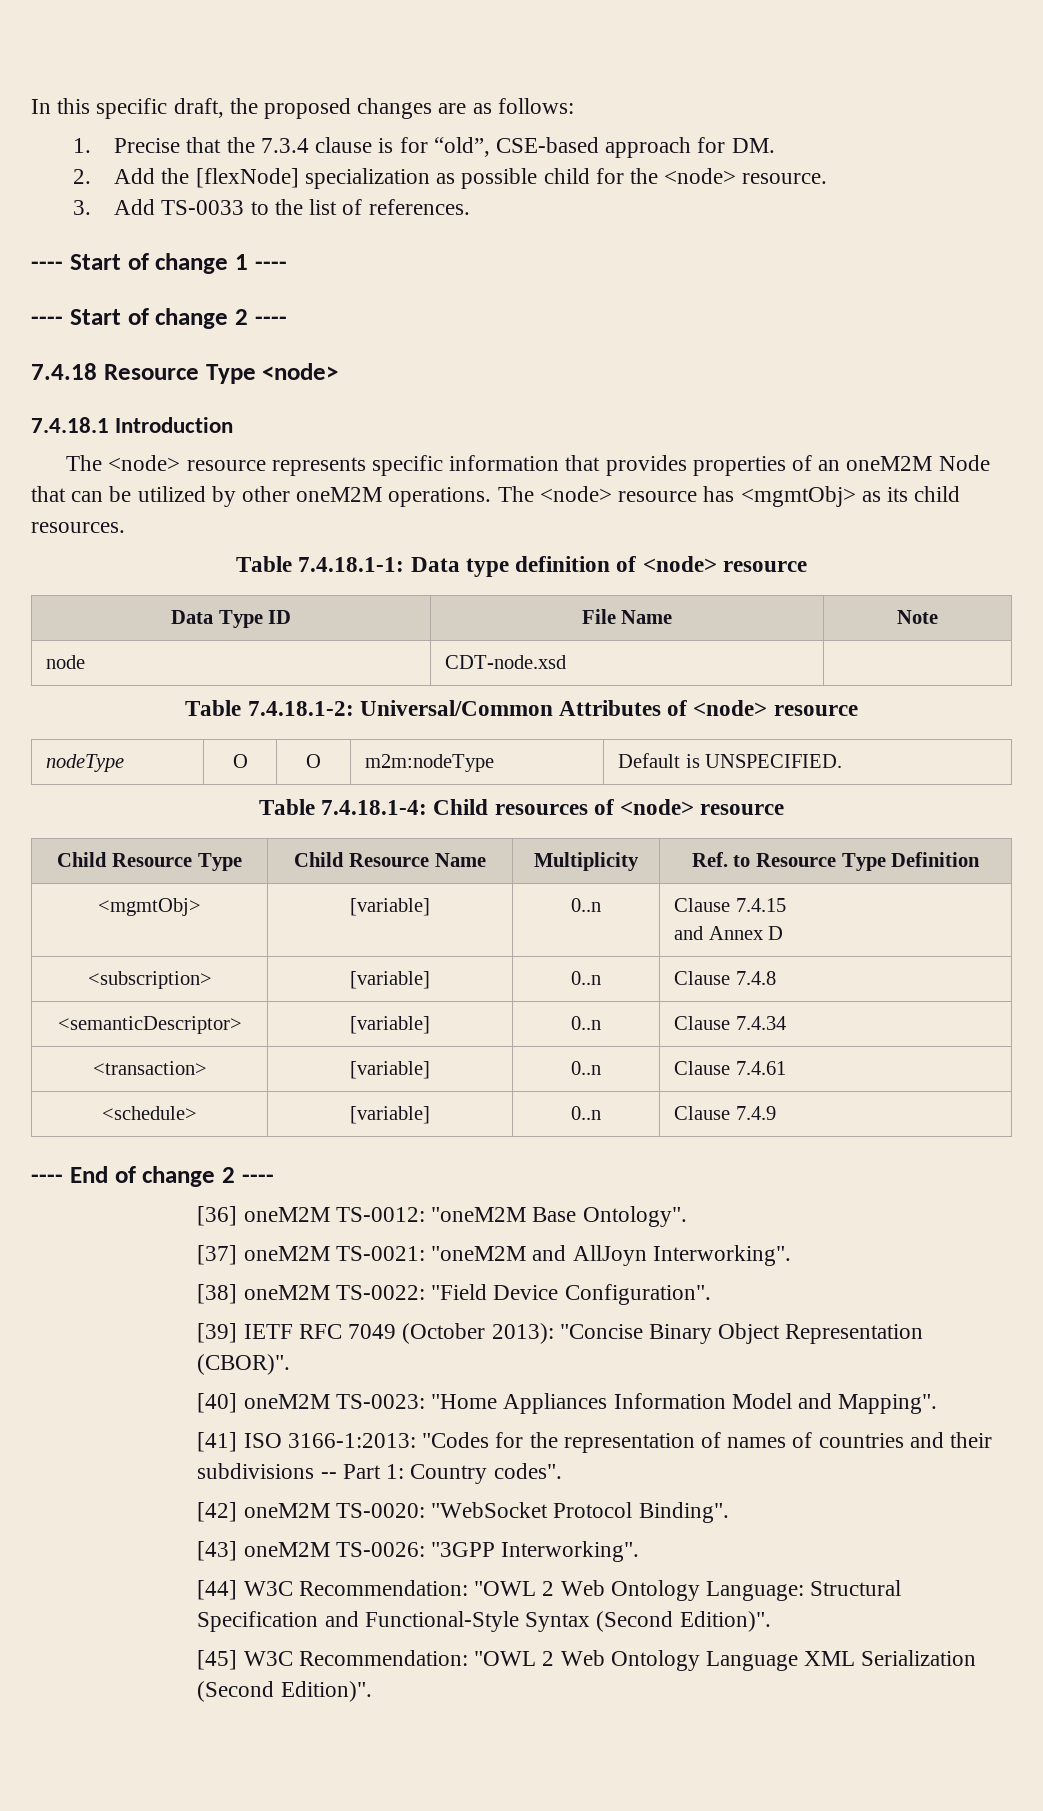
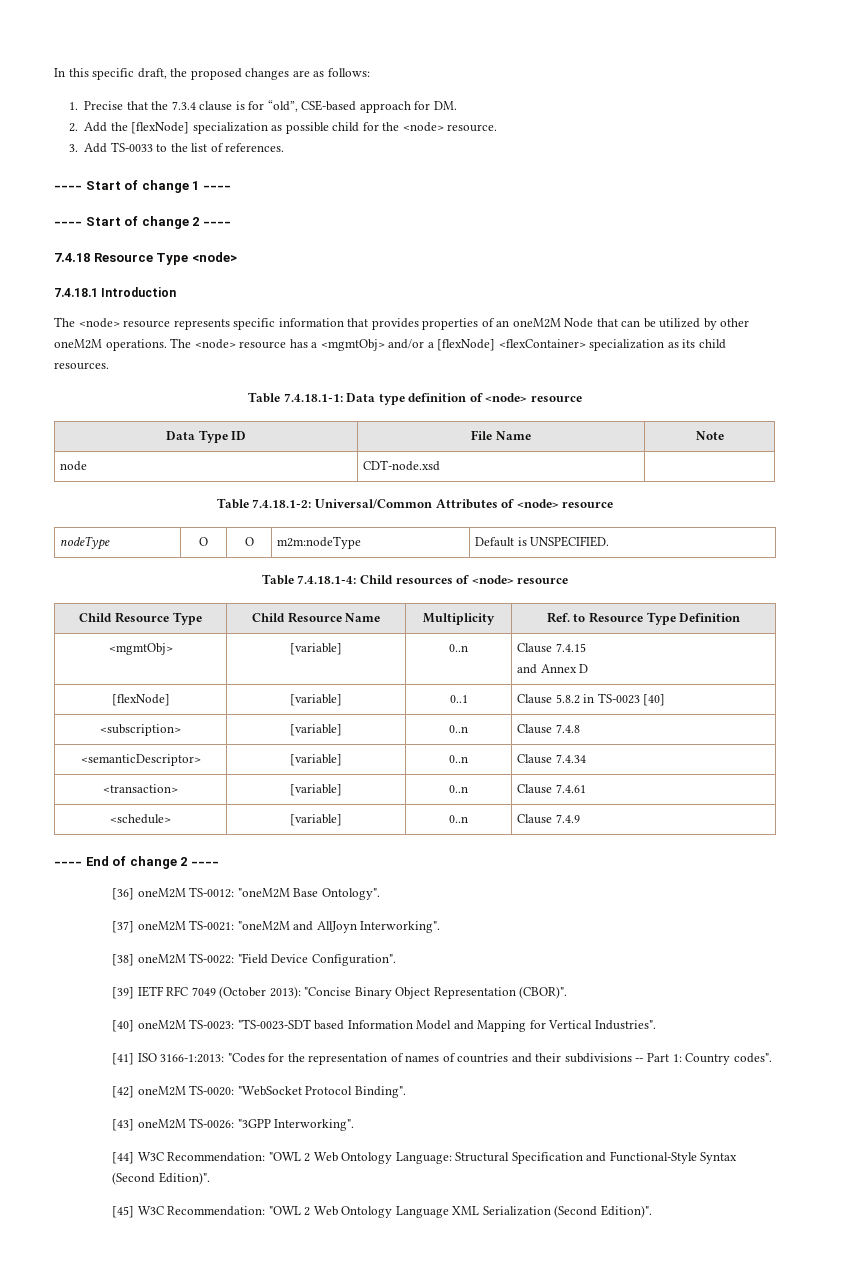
- The <node> resource has <mgmtObj> as its child resources.
+ The <node> resource has a <mgmtObj> and/or a [flexNode] <flexContainer> specialization as its child resources.
+ [flexNode] | [variable] | 0..1 | Clause 5.8.2 in TS-0023 [40]
- [40] oneM2M TS-0023: "Home Appliances Information Model and Mapping".
+ [40] oneM2M TS-0023: "TS-0023-SDT based Information Model and Mapping for Vertical Industries".

